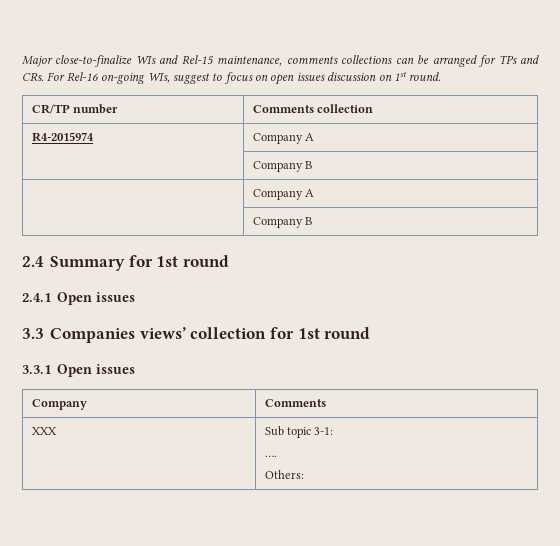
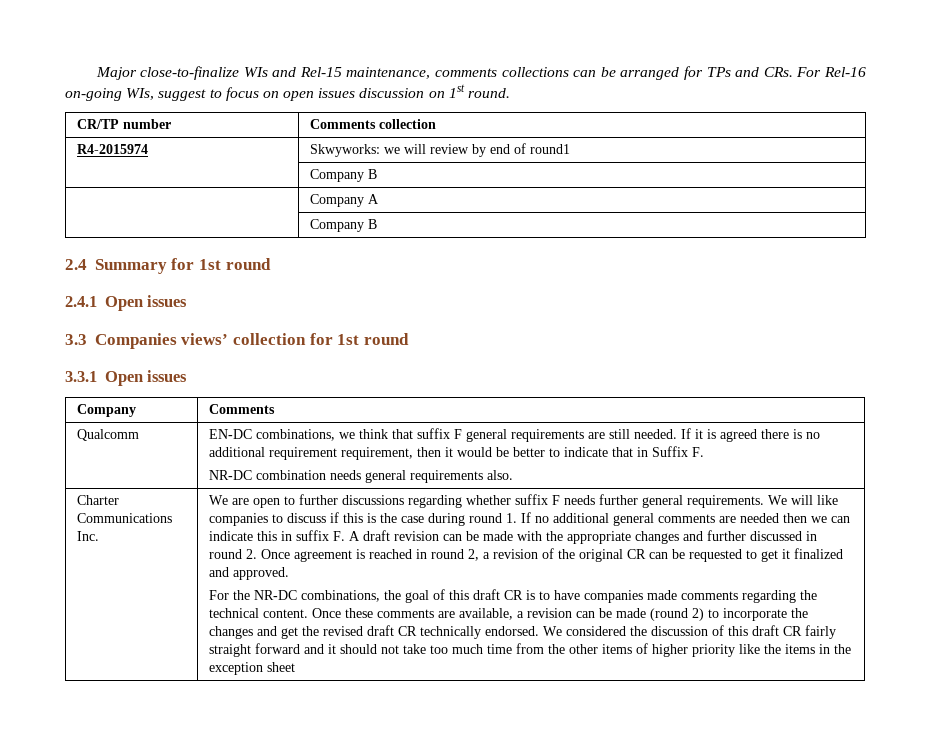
- R4-2015974 | Company A
+ R4-2015974 | Skwyworks: we will review by end of round1
- XXX | Sub topic 3-1:
- ….
- Others:
+ Qualcomm | EN-DC combinations, we think that suffix F general requirements are still needed. If it is agreed there is no additional requirement requirement, then it would be better to indicate that in Suffix F.
+ NR-DC combination needs general requirements also.
+ Charter Communications Inc. | We are open to further discussions regarding whether suffix F needs further general requirements. We will like companies to discuss if this is the case during round 1. If no additional general comments are needed then we can indicate this in suffix F. A draft revision can be made with the appropriate changes and further discussed in round 2. Once agreement is reached in round 2, a revision of the original CR can be requested to get it finalized and approved.
+ For the NR-DC combinations, the goal of this draft CR is to have companies made comments regarding the technical content. Once these comments are available, a revision can be made (round 2) to incorporate the changes and get the revised draft CR technically endorsed. We considered the discussion of this draft CR fairly straight forward and it should not take too much time from the other items of higher priority like the items in the exception sheet

